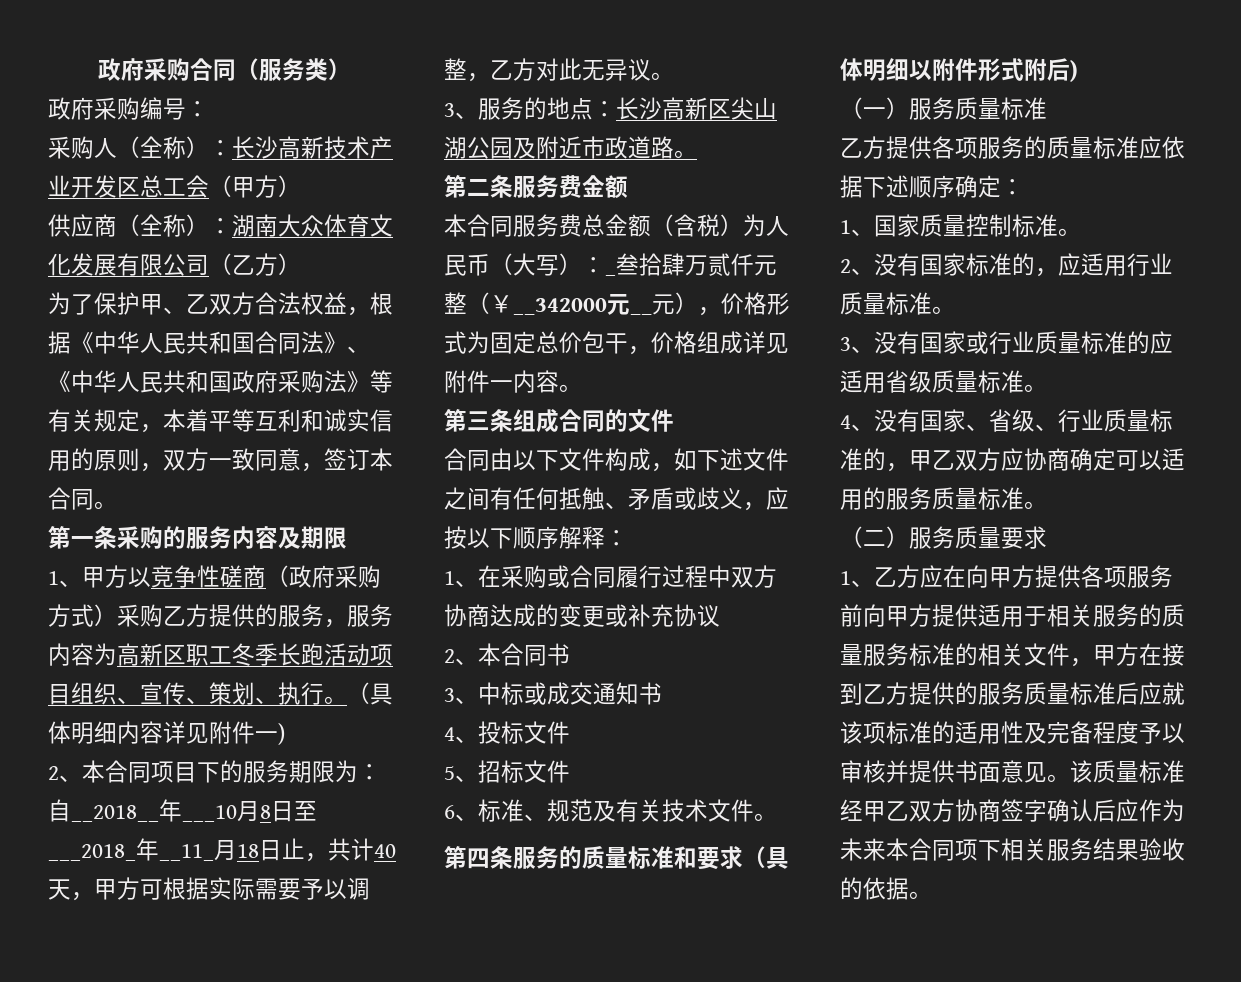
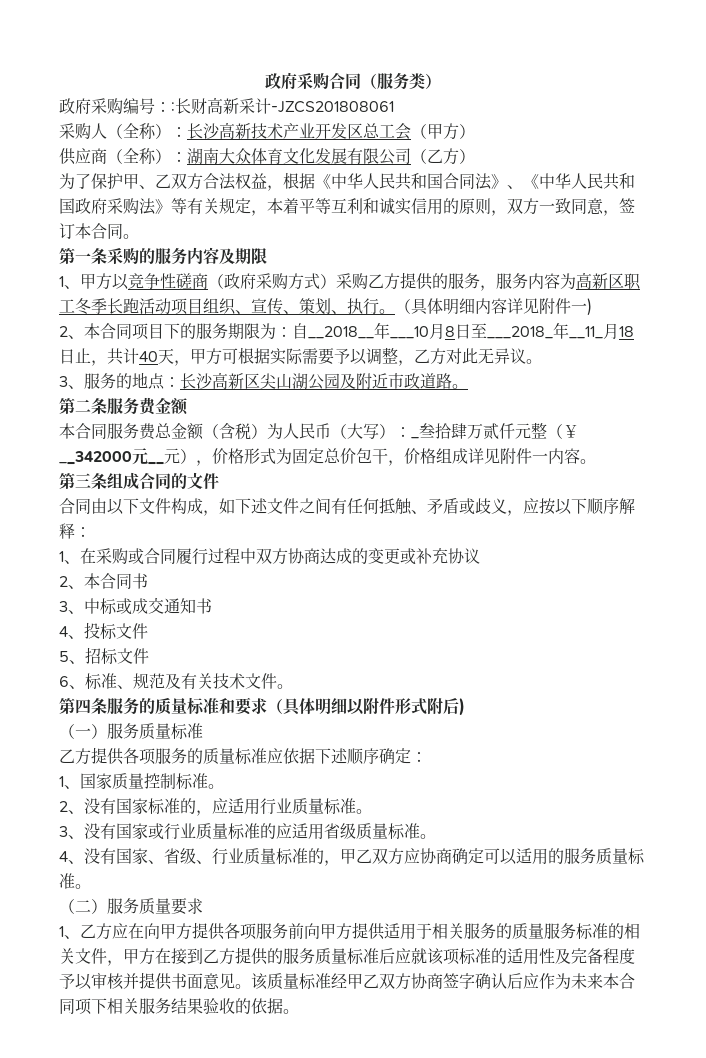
- 政府采购编号：
+ 政府采购编号：:长财高新采计-JZCS201808061

